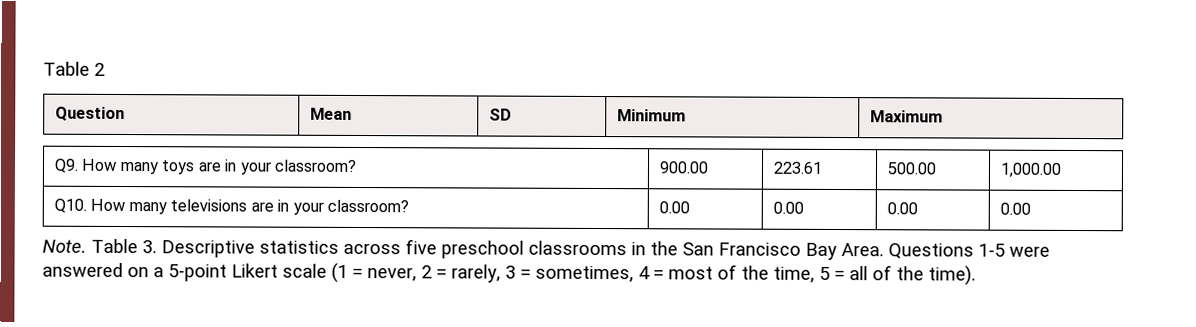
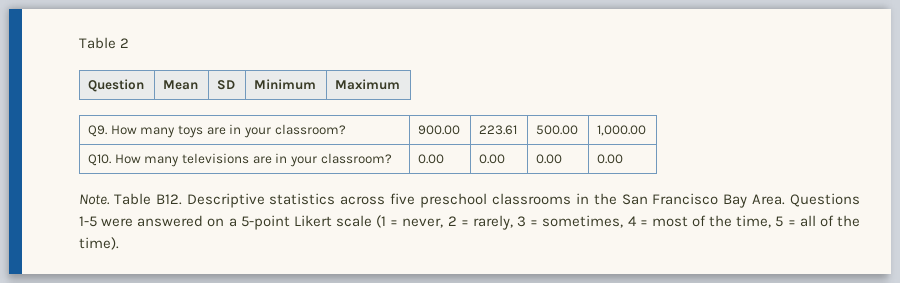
- Table 3. Descriptive statistics across five preschool classrooms in the San Francisco Bay Area.
+ Table B12. Descriptive statistics across five preschool classrooms in the San Francisco Bay Area.

